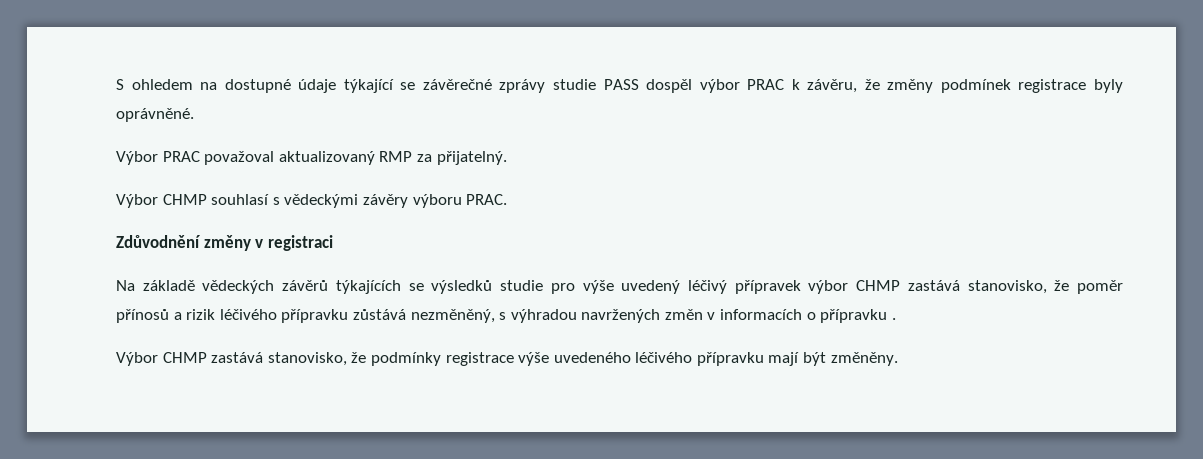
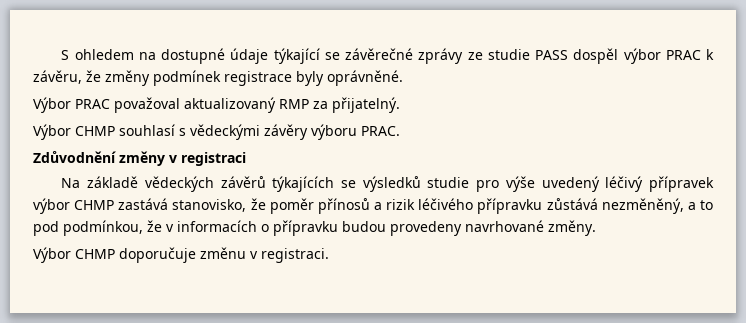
- S ohledem na dostupné údaje týkající se závěrečné zprávy studie PASS dospěl výbor PRAC k závěru, že změny podmínek registrace byly oprávněné.
+ S ohledem na dostupné údaje týkající se závěrečné zprávy ze studie PASS dospěl výbor PRAC k závěru, že změny podmínek registrace byly oprávněné.
- Na základě vědeckých závěrů týkajících se výsledků studie pro výše uvedený léčivý přípravek výbor CHMP zastává stanovisko, že poměr přínosů a rizik léčivého přípravku zůstává nezměněný, s výhradou navržených změn v informacích o přípravku .
- Výbor CHMP zastává stanovisko, že podmínky registrace výše uvedeného léčivého přípravku mají být změněny.
+ Na základě vědeckých závěrů týkajících se výsledků studie pro výše uvedený léčivý přípravek výbor CHMP zastává stanovisko, že poměr přínosů a rizik léčivého přípravku zůstává nezměněný, a to pod podmínkou, že v informacích o přípravku budou provedeny navrhované změny.
+ Výbor CHMP doporučuje změnu v registraci.

